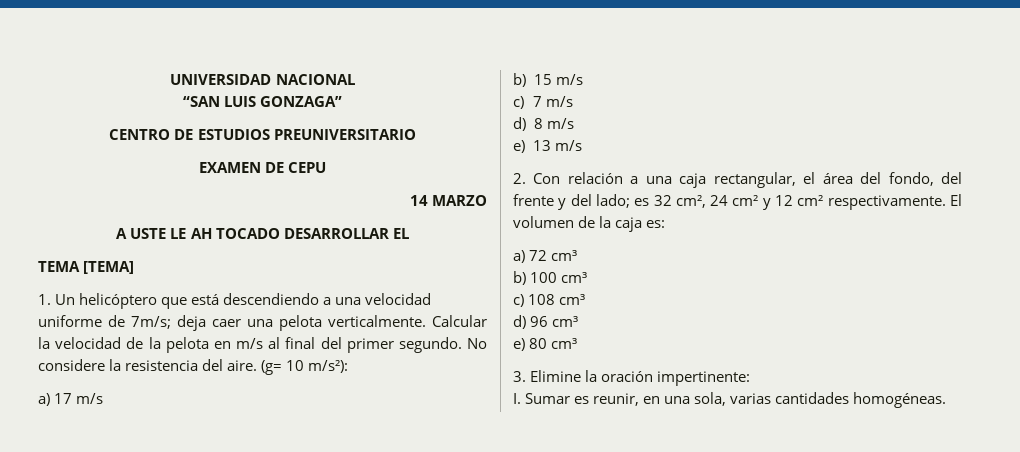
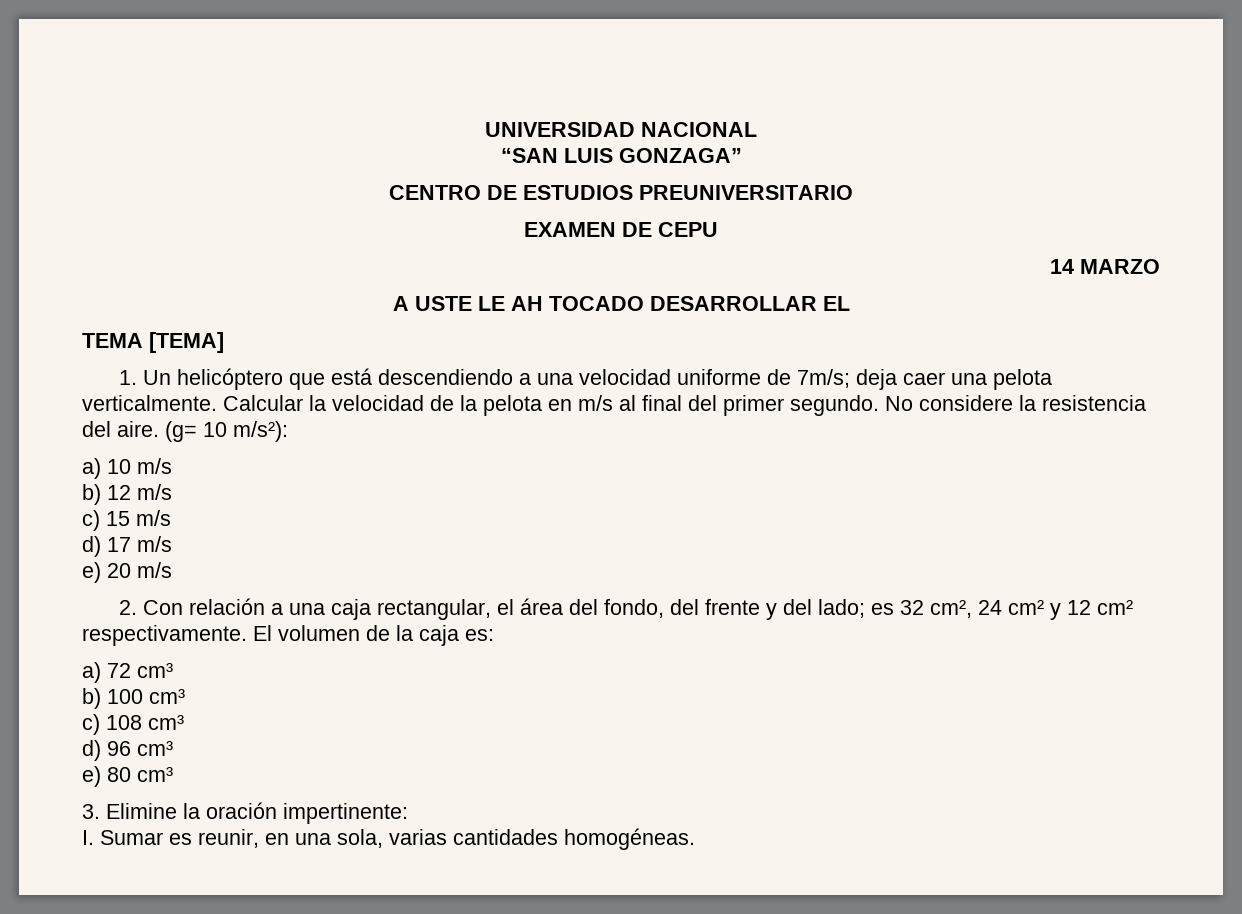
- a) 17 m/s
+ a) 10 m/s
+ b) 12 m/s
+ c) 15 m/s
+ d) 17 m/s
- b) 15 m/s
- c) 7 m/s
- d) 8 m/s
- e) 13 m/s
+ e) 20 m/s

